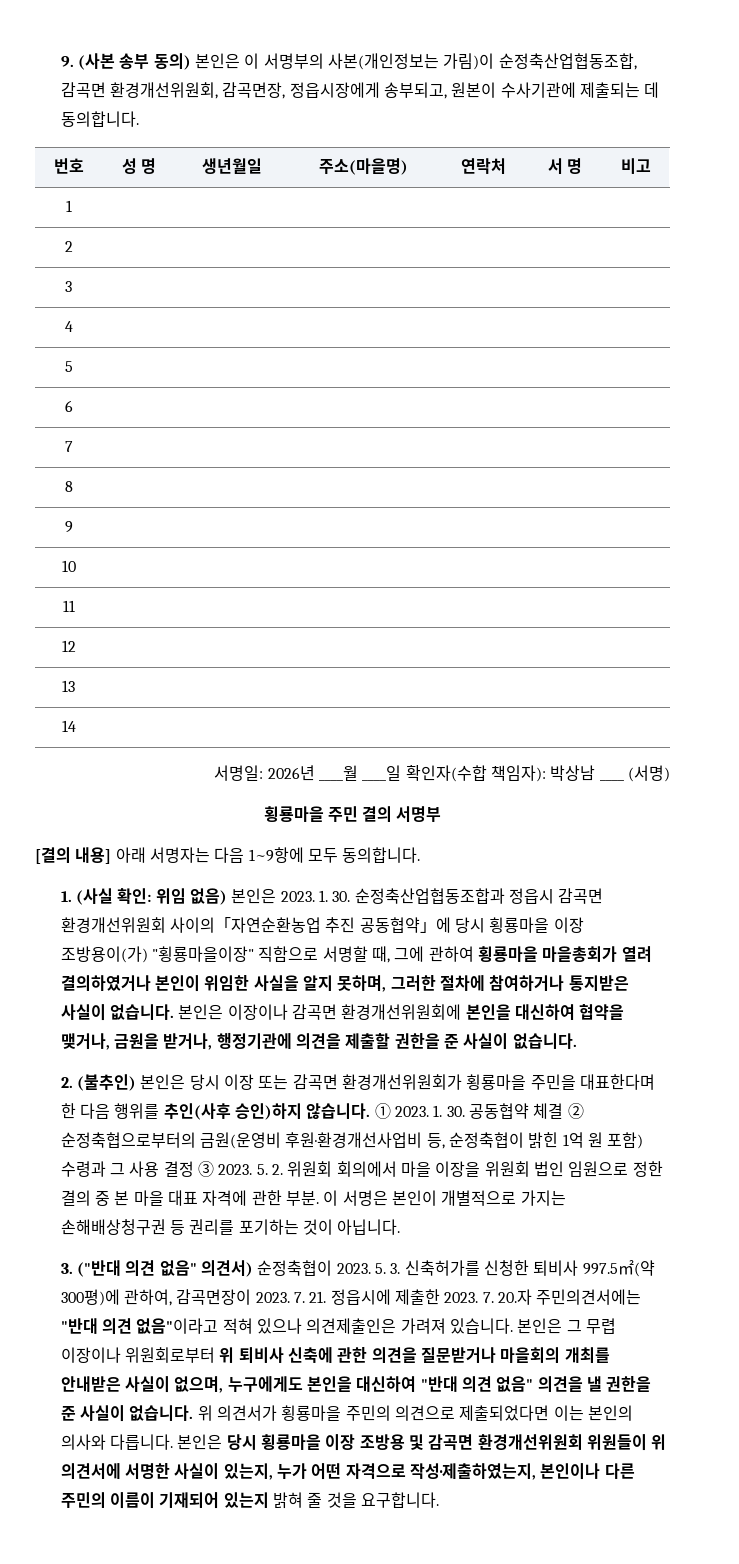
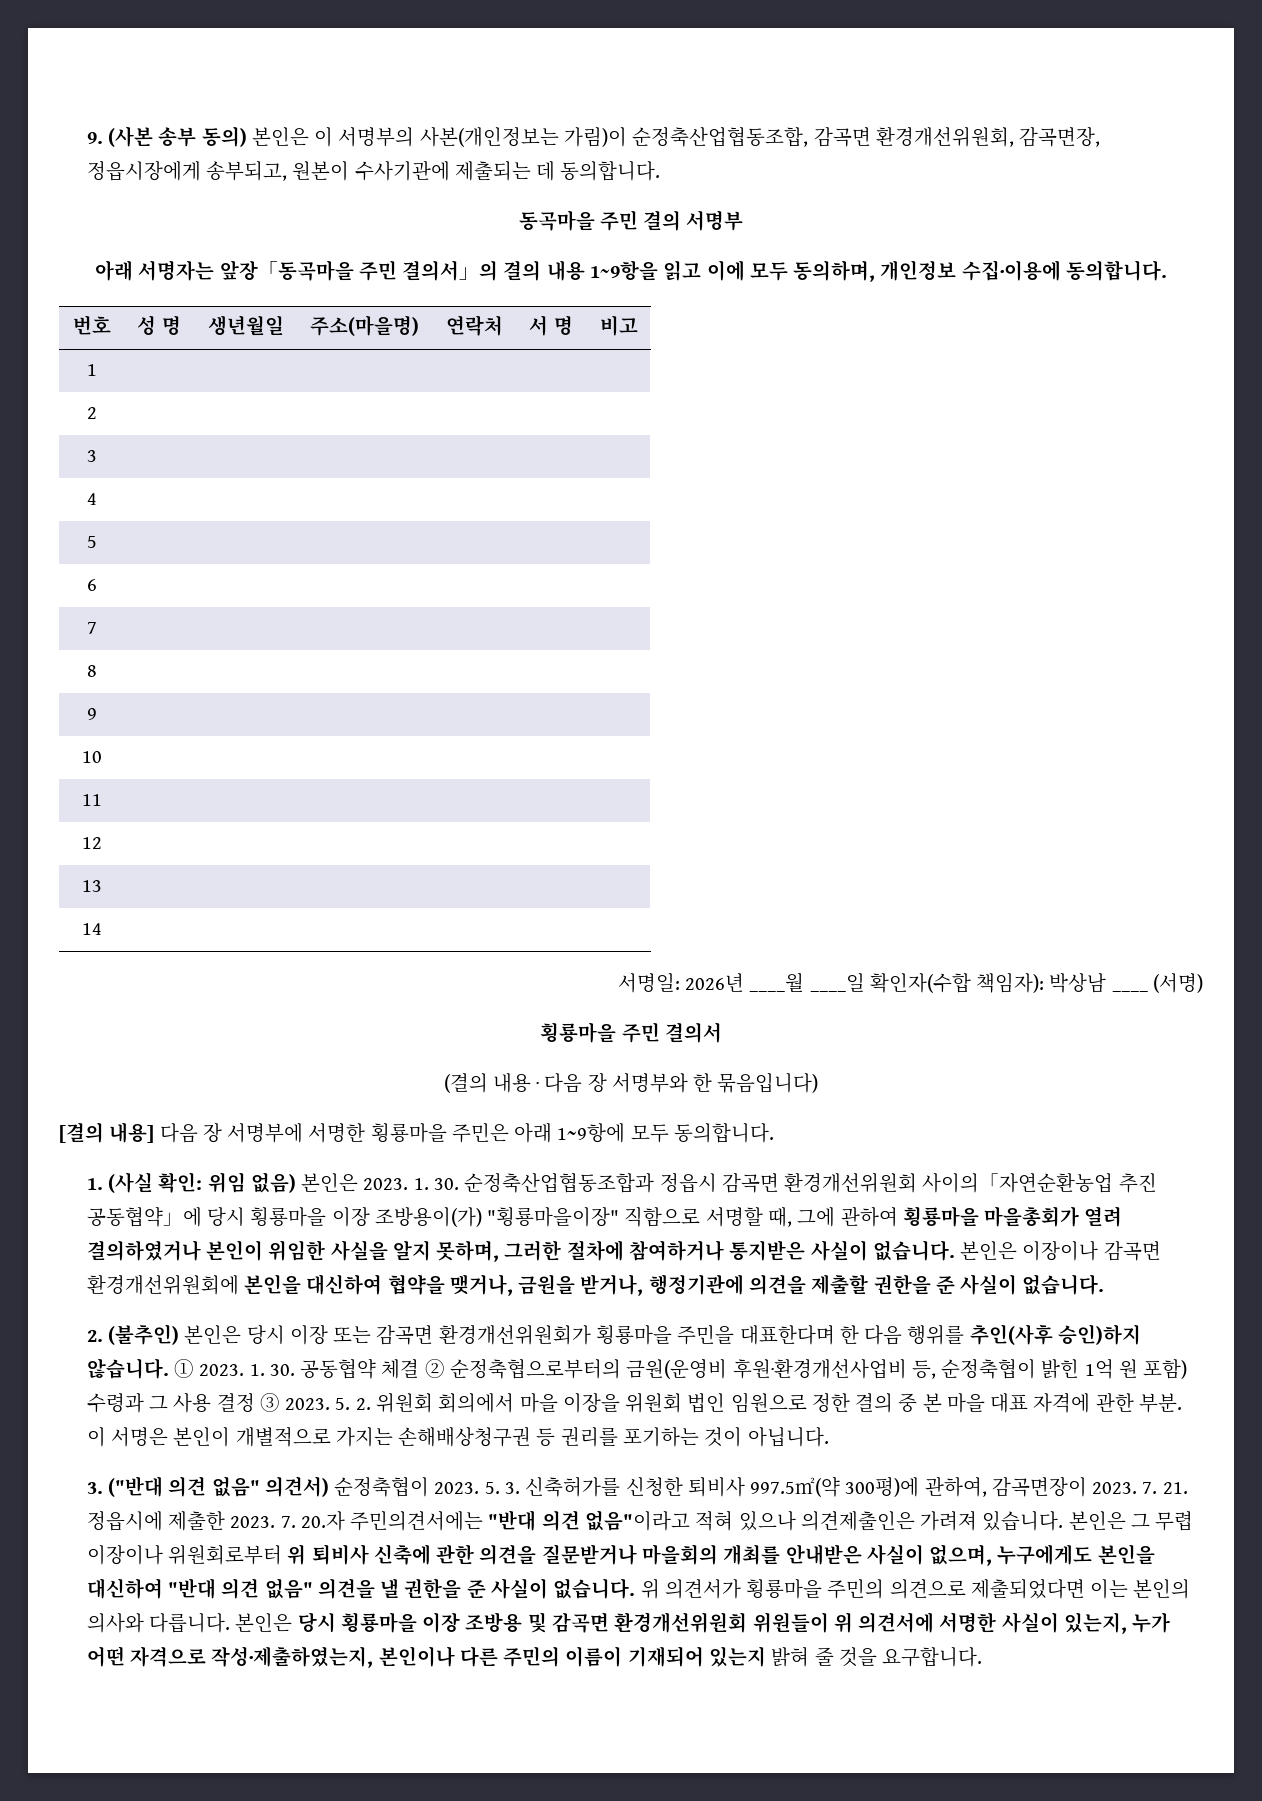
+ 동곡마을 주민 결의 서명부
+ 아래 서명자는 앞장「동곡마을 주민 결의서」의 결의 내용 1~9항을 읽고 이에 모두 동의하며, 개인정보 수집·이용에 동의합니다.
- 횡룡마을 주민 결의 서명부
- [결의 내용] 아래 서명자는 다음 1~9항에 모두 동의합니다.
+ 횡룡마을 주민 결의서
+ (결의 내용 · 다음 장 서명부와 한 묶음입니다)
+ [결의 내용] 다음 장 서명부에 서명한 횡룡마을 주민은 아래 1~9항에 모두 동의합니다.

